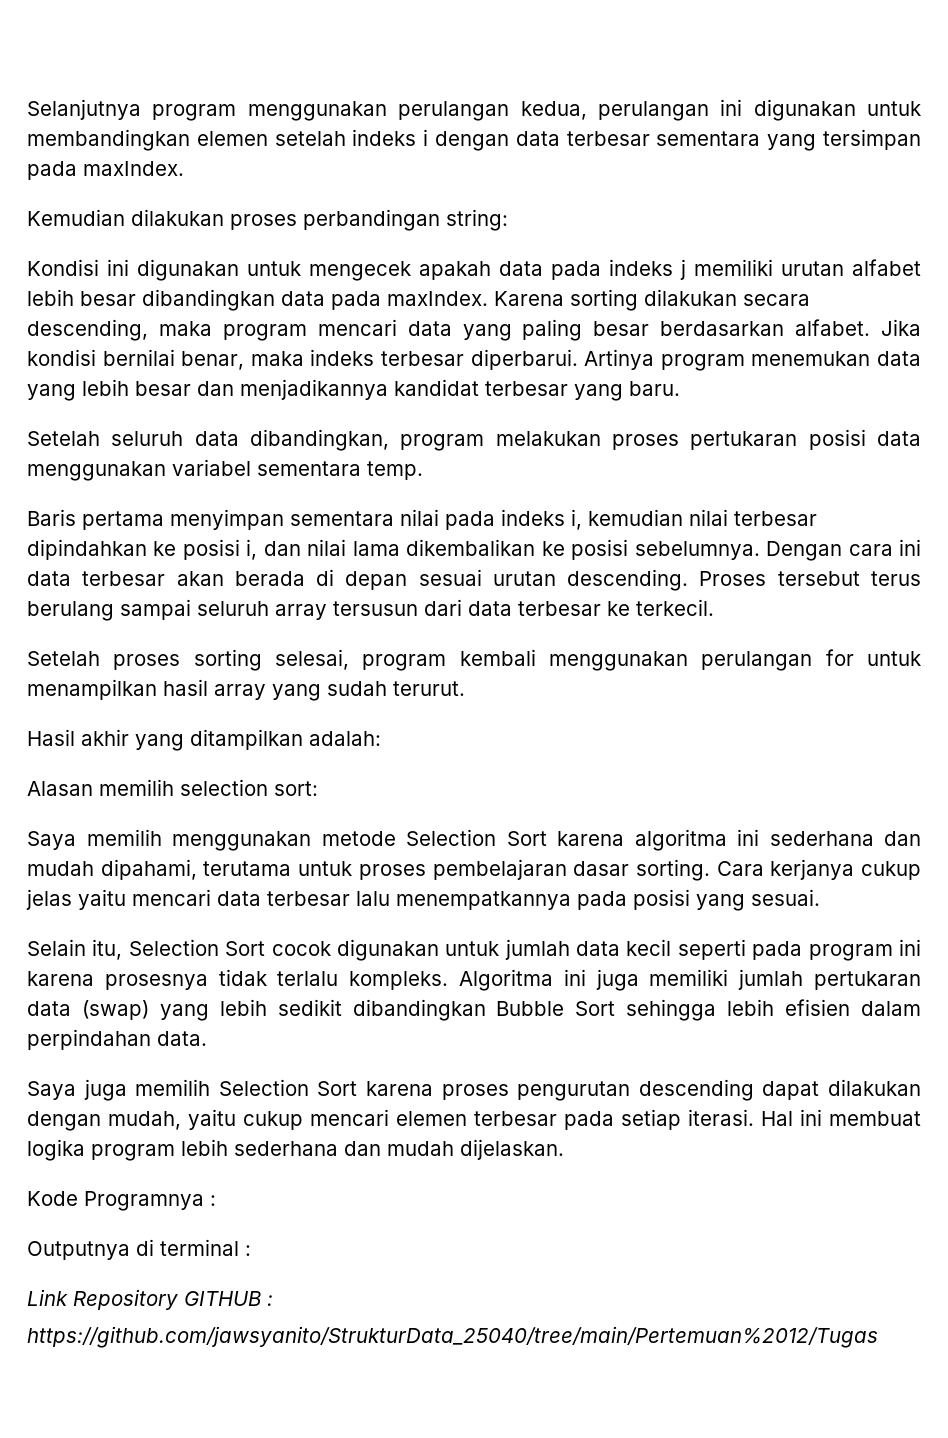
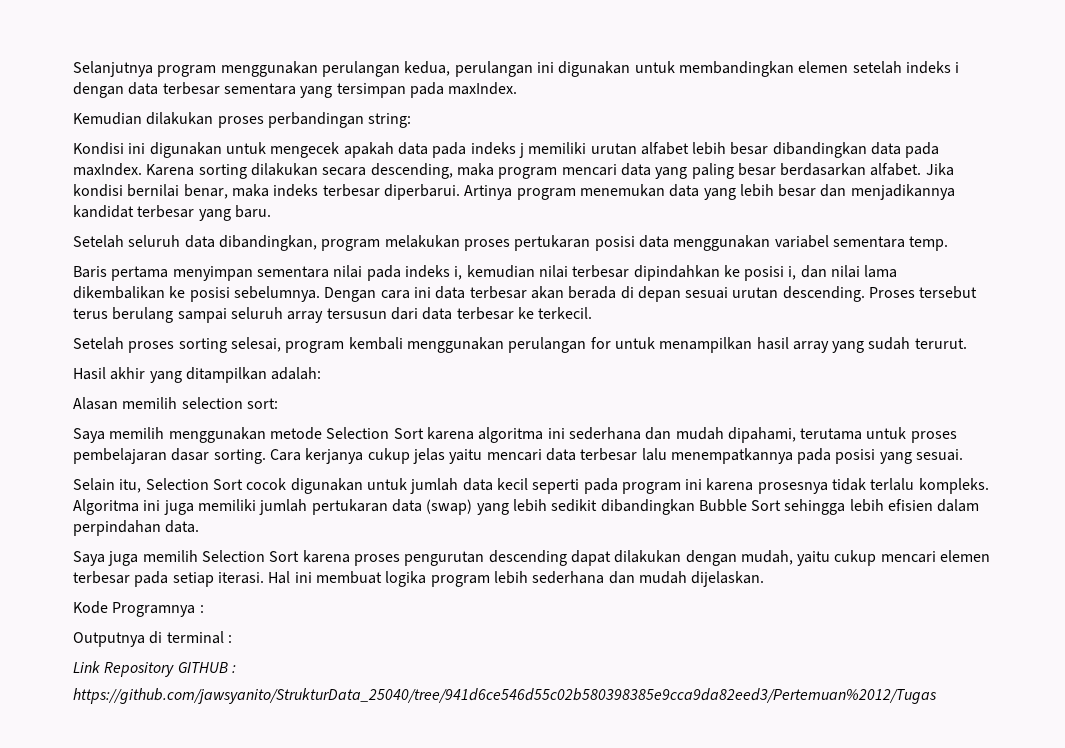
- https://github.com/jawsyanito/StrukturData_25040/tree/main/Pertemuan%2012/Tugas
+ https://github.com/jawsyanito/StrukturData_25040/tree/941d6ce546d55c02b580398385e9cca9da82eed3/Pertemuan%2012/Tugas

